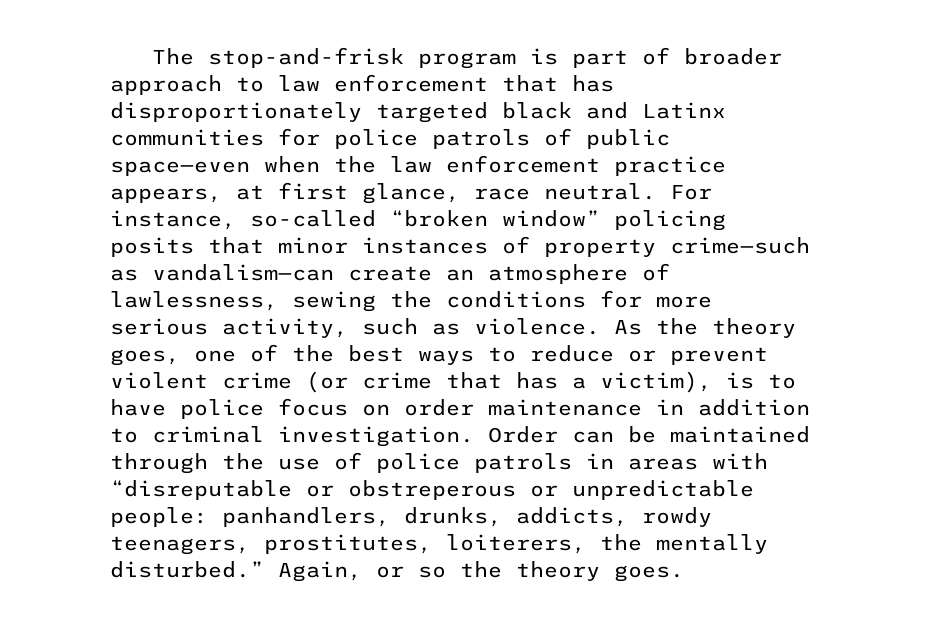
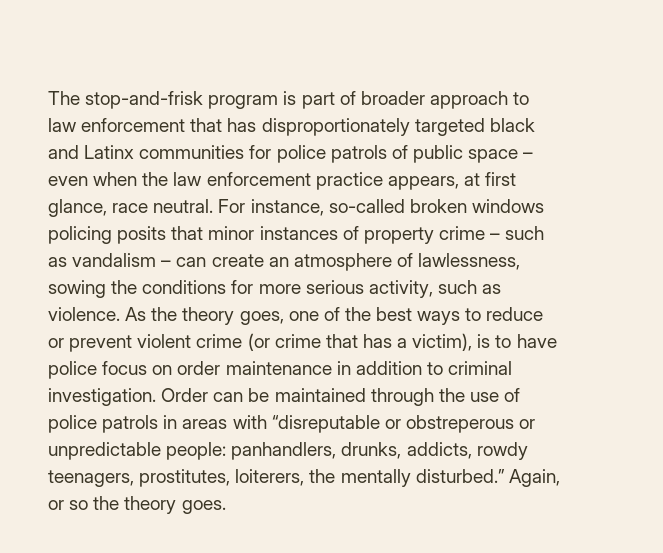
- The stop-and-frisk program is part of broader approach to law enforcement that has disproportionately targeted black and Latinx communities for police patrols of public space—even when the law enforcement practice appears, at first glance, race neutral.
+ The stop-and-frisk program is part of broader approach to law enforcement that has disproportionately targeted black and Latinx communities for police patrols of public space – even when the law enforcement practice appears, at first glance, race neutral.
- For instance, so-called “broken window” policing posits that minor instances of property crime—such as vandalism—can create an atmosphere of lawlessness, sewing the conditions for more serious activity, such as violence.
+ For instance, so-called broken windows policing posits that minor instances of property crime – such as vandalism – can create an atmosphere of lawlessness, sowing the conditions for more serious activity, such as violence.

